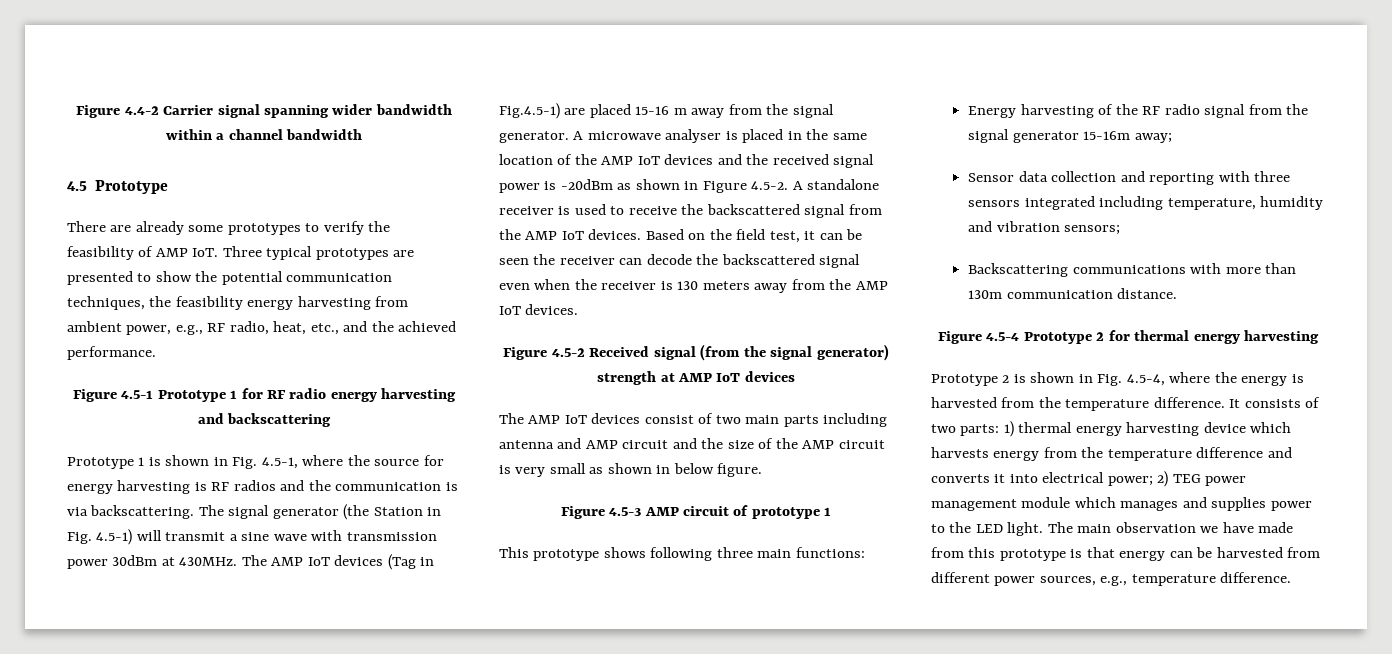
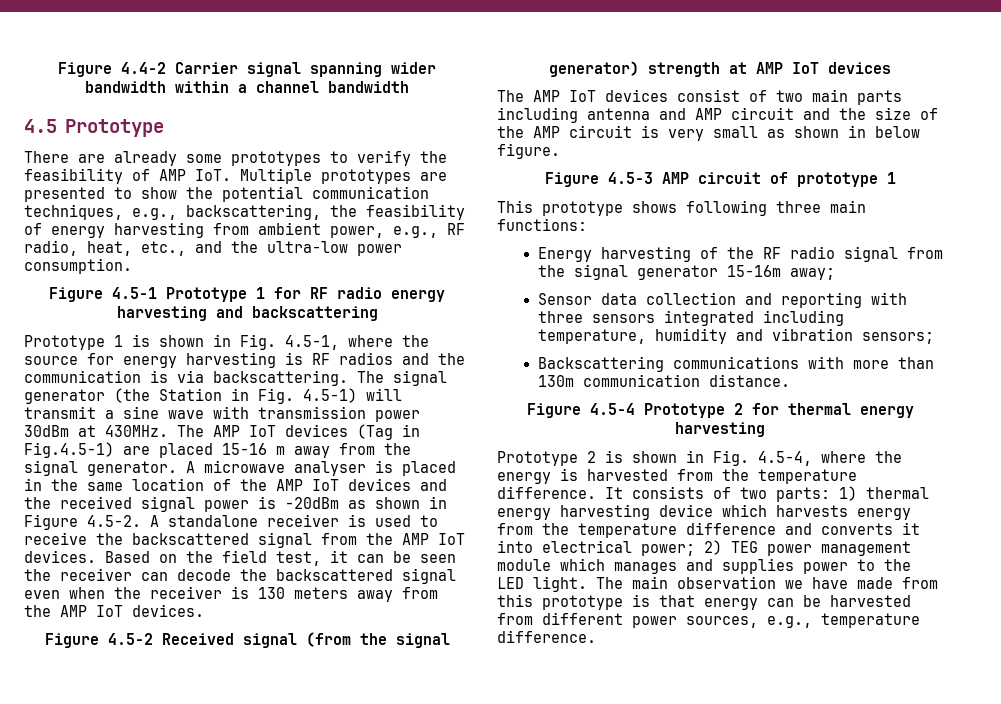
- There are already some prototypes to verify the feasibility of AMP IoT. Three typical prototypes are presented to show the potential communication techniques, the feasibility energy harvesting from ambient power, e.g., RF radio, heat, etc., and the achieved performance.
+ There are already some prototypes to verify the feasibility of AMP IoT. Multiple prototypes are presented to show the potential communication techniques, e.g., backscattering, the feasibility of energy harvesting from ambient power, e.g., RF radio, heat, etc., and the ultra-low power consumption.

